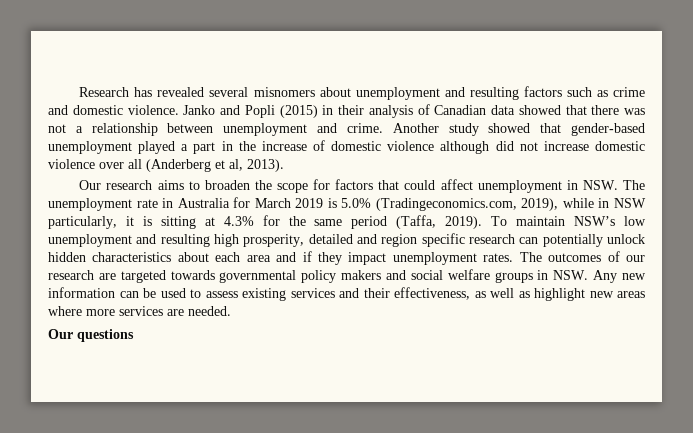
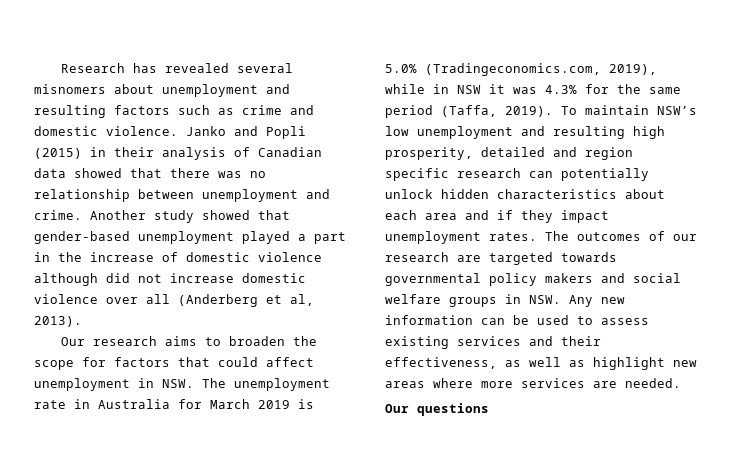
- Janko and Popli (2015) in their analysis of Canadian data showed that there was not a relationship between unemployment and crime.
+ Janko and Popli (2015) in their analysis of Canadian data showed that there was no relationship between unemployment and crime.
- Our research aims to broaden the scope for factors that could affect unemployment in NSW. The unemployment rate in Australia for March 2019 is 5.0% (Tradingeconomics.com, 2019), while in NSW particularly, it is sitting at 4.3% for the same period (Taffa, 2019).
+ Our research aims to broaden the scope for factors that could affect unemployment in NSW. The unemployment rate in Australia for March 2019 is 5.0% (Tradingeconomics.com, 2019), while in NSW it was 4.3% for the same period (Taffa, 2019).

